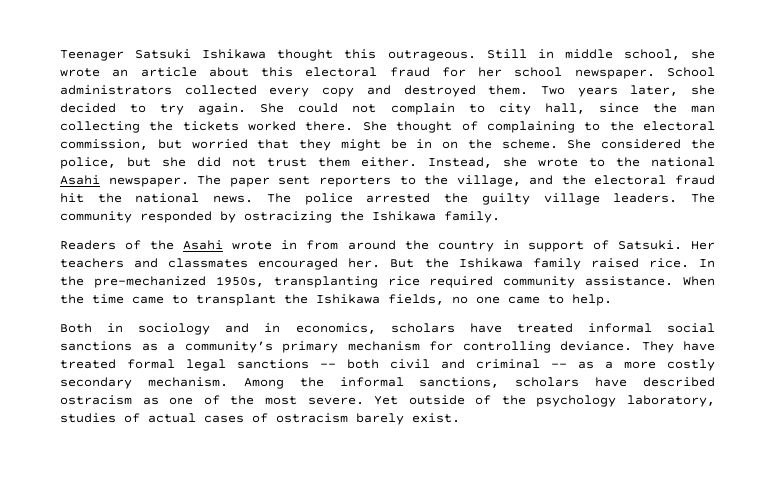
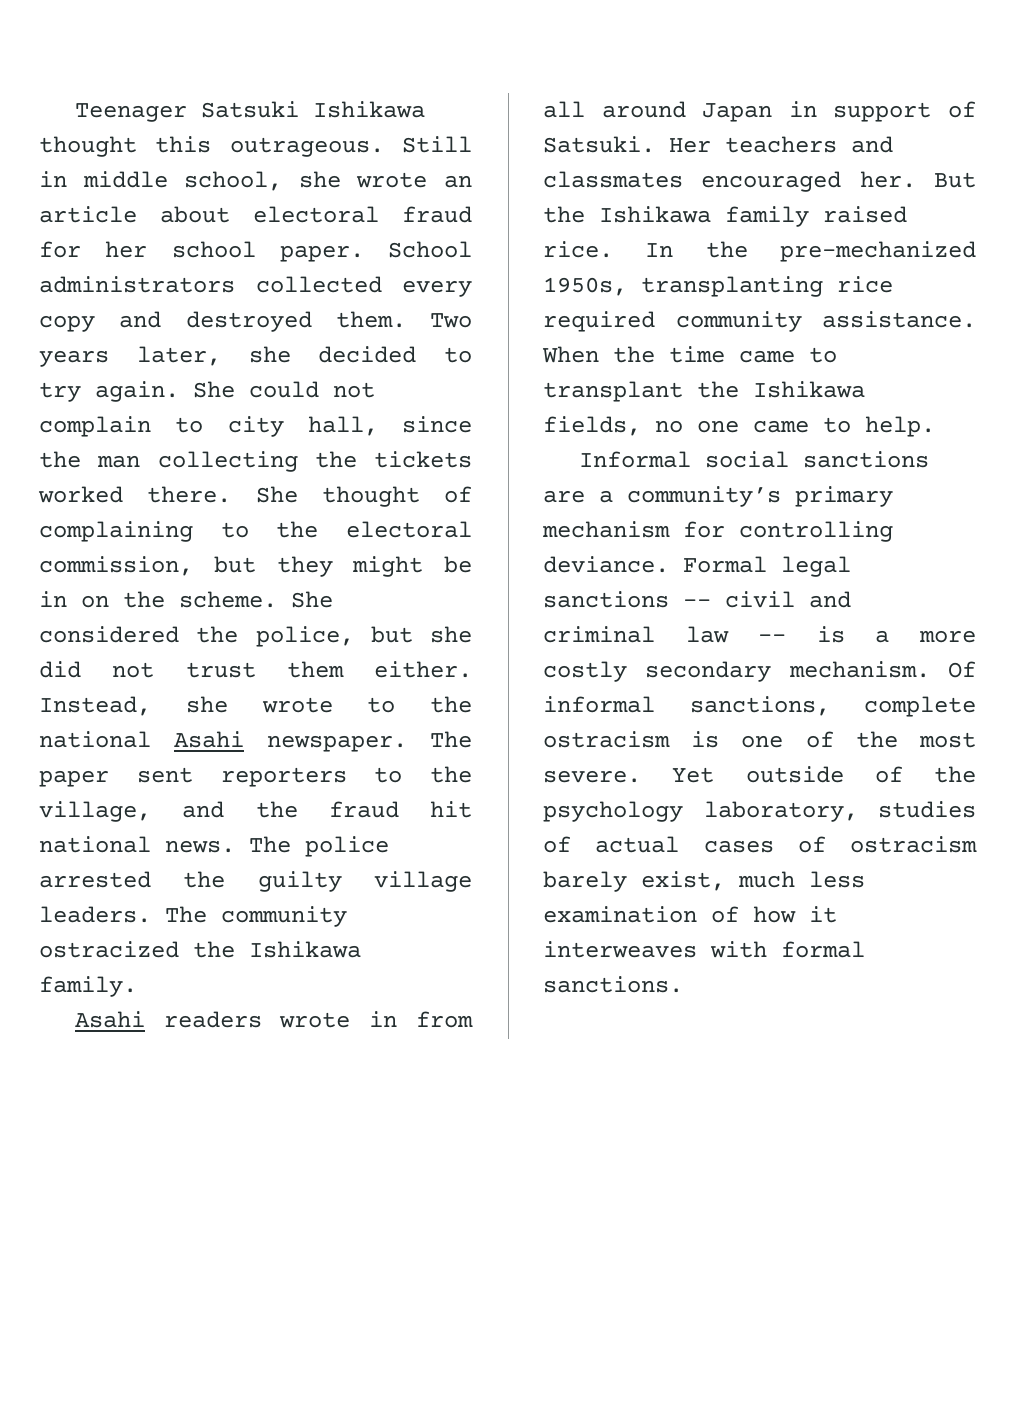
- Still in middle school, she wrote an article about this electoral fraud for her school newspaper.
+ Still in middle school, she wrote an article about electoral fraud for her school paper.
- She thought of complaining to the electoral commission, but worried that they might be in on the scheme.
+ She thought of complaining to the electoral commission, but they might be in on the scheme.
- The paper sent reporters to the village, and the electoral fraud hit the national news.
+ The paper sent reporters to the village, and the fraud hit national news.
- The community responded by ostracizing the Ishikawa family.
+ The community ostracized the Ishikawa family.
- Readers of the Asahi wrote in from around the country in support of Satsuki.
+ Asahi readers wrote in from all around Japan in support of Satsuki.
- Both in sociology and in economics, scholars have treated informal social sanctions as a community’s primary mechanism for controlling deviance.
+ Informal social sanctions are a community’s primary mechanism for controlling deviance.
- They have treated formal legal sanctions -- both civil and criminal -- as a more costly secondary mechanism.
+ Formal legal sanctions -- civil and criminal law -- is a more costly secondary mechanism.
- Among the informal sanctions, scholars have described ostracism as one of the most severe.
+ Of informal sanctions, complete ostracism is one of the most severe.
- Yet outside of the psychology laboratory, studies of actual cases of ostracism barely exist.
+ Yet outside of the psychology laboratory, studies of actual cases of ostracism barely exist, much less examination of how it interweaves with formal sanctions.

